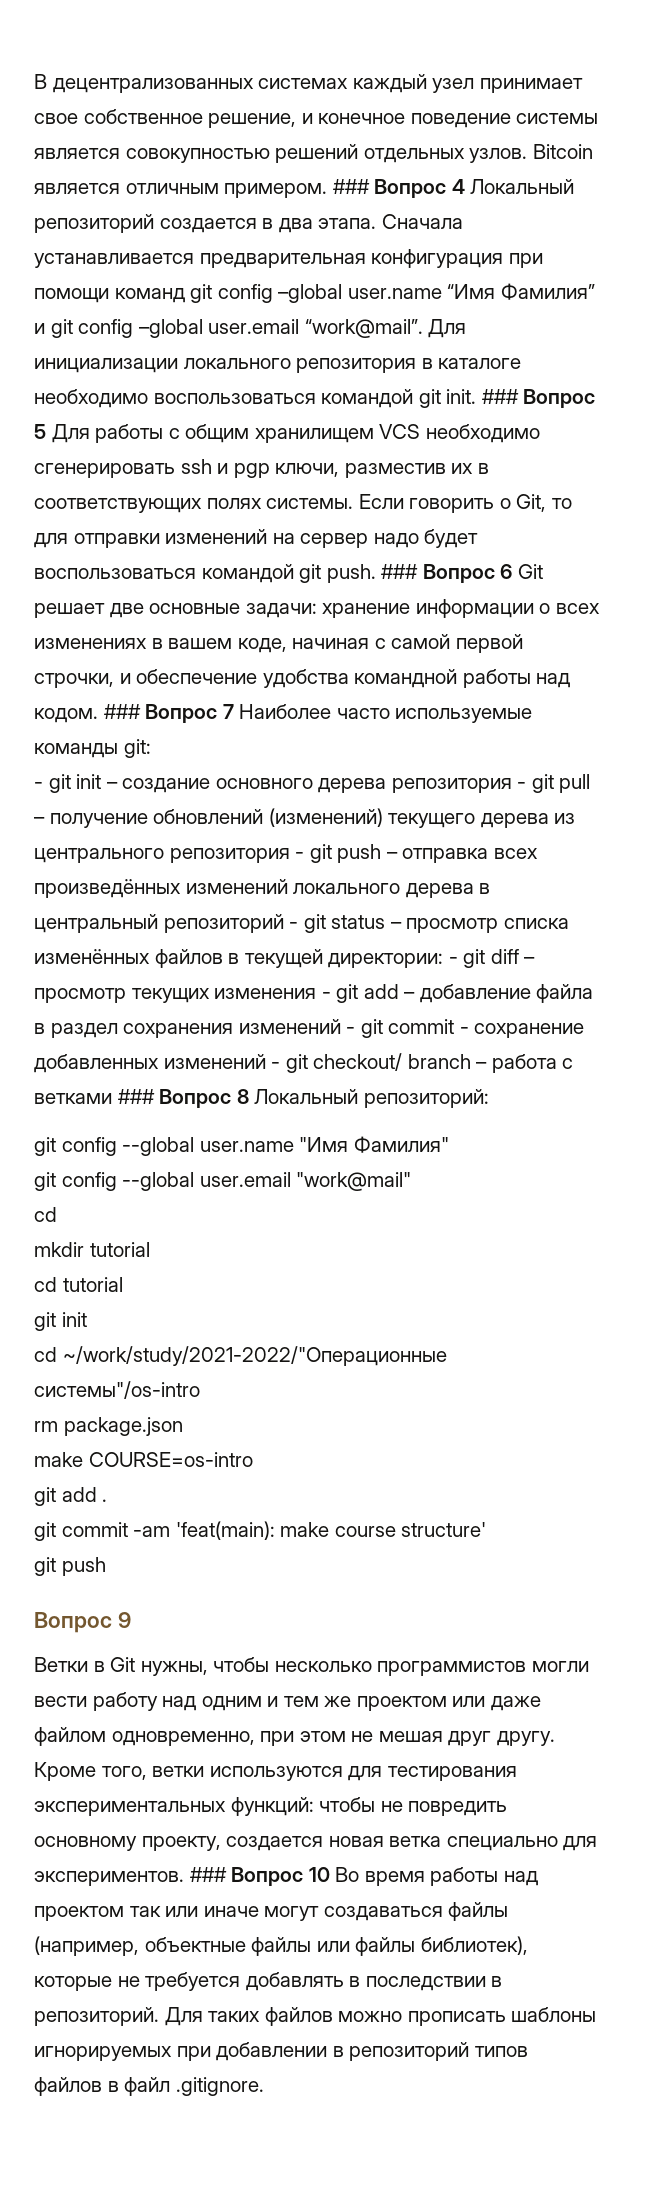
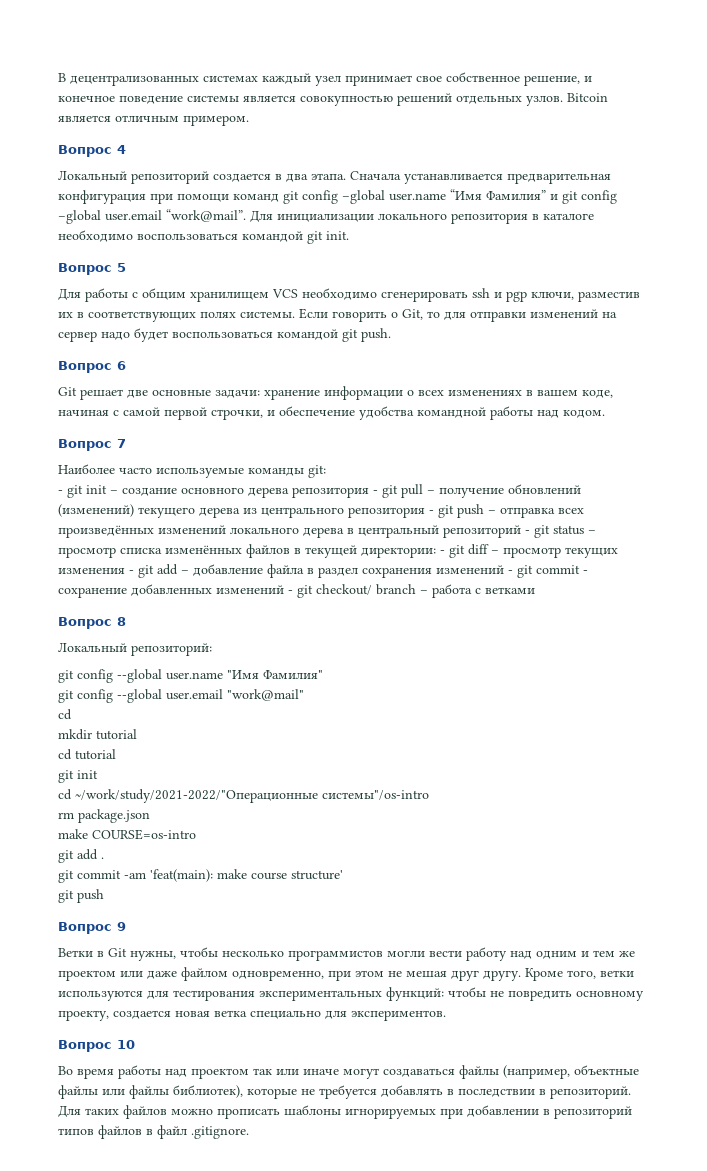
- Bitcoin является отличным примером. ### Вопрос 4 Локальный репозиторий создается в два этапа.
+ Bitcoin является отличным примером.
+ Вопрос 4
+ Локальный репозиторий создается в два этапа.
- Для инициализации локального репозитория в каталоге необходимо воспользоваться командой git init. ### Вопрос 5 Для работы с общим хранилищем VCS необходимо сгенерировать ssh и pgp ключи, разместив их в соответствующих полях системы.
+ Для инициализации локального репозитория в каталоге необходимо воспользоваться командой git init.
+ Вопрос 5
+ Для работы с общим хранилищем VCS необходимо сгенерировать ssh и pgp ключи, разместив их в соответствующих полях системы.
- Если говорить о Git, то для отправки изменений на сервер надо будет воспользоваться командой git push. ### Вопрос 6 Git решает две основные задачи: хранение информации о всех изменениях в вашем коде, начиная с самой первой строчки, и обеспечение удобства командной работы над кодом. ### Вопрос 7 Наиболее часто используемые команды git:
+ Если говорить о Git, то для отправки изменений на сервер надо будет воспользоваться командой git push.
+ Вопрос 6
+ Git решает две основные задачи: хранение информации о всех изменениях в вашем коде, начиная с самой первой строчки, и обеспечение удобства командной работы над кодом.
+ Вопрос 7
+ Наиболее часто используемые команды git:
- - git diff – просмотр текущих изменения - git add – добавление файла в раздел сохранения изменений - git commit - сохранение добавленных изменений - git checkout/ branch – работа с ветками ### Вопрос 8 Локальный репозиторий:
+ - git diff – просмотр текущих изменения - git add – добавление файла в раздел сохранения изменений - git commit - сохранение добавленных изменений - git checkout/ branch – работа с ветками
+ Вопрос 8
+ Локальный репозиторий:
- Кроме того, ветки используются для тестирования экспериментальных функций: чтобы не повредить основному проекту, создается новая ветка специально для экспериментов. ### Вопрос 10 Во время работы над проектом так или иначе могут создаваться файлы (например, объектные файлы или файлы библиотек), которые не требуется добавлять в последствии в репозиторий.
+ Кроме того, ветки используются для тестирования экспериментальных функций: чтобы не повредить основному проекту, создается новая ветка специально для экспериментов.
+ Вопрос 10
+ Во время работы над проектом так или иначе могут создаваться файлы (например, объектные файлы или файлы библиотек), которые не требуется добавлять в последствии в репозиторий.

